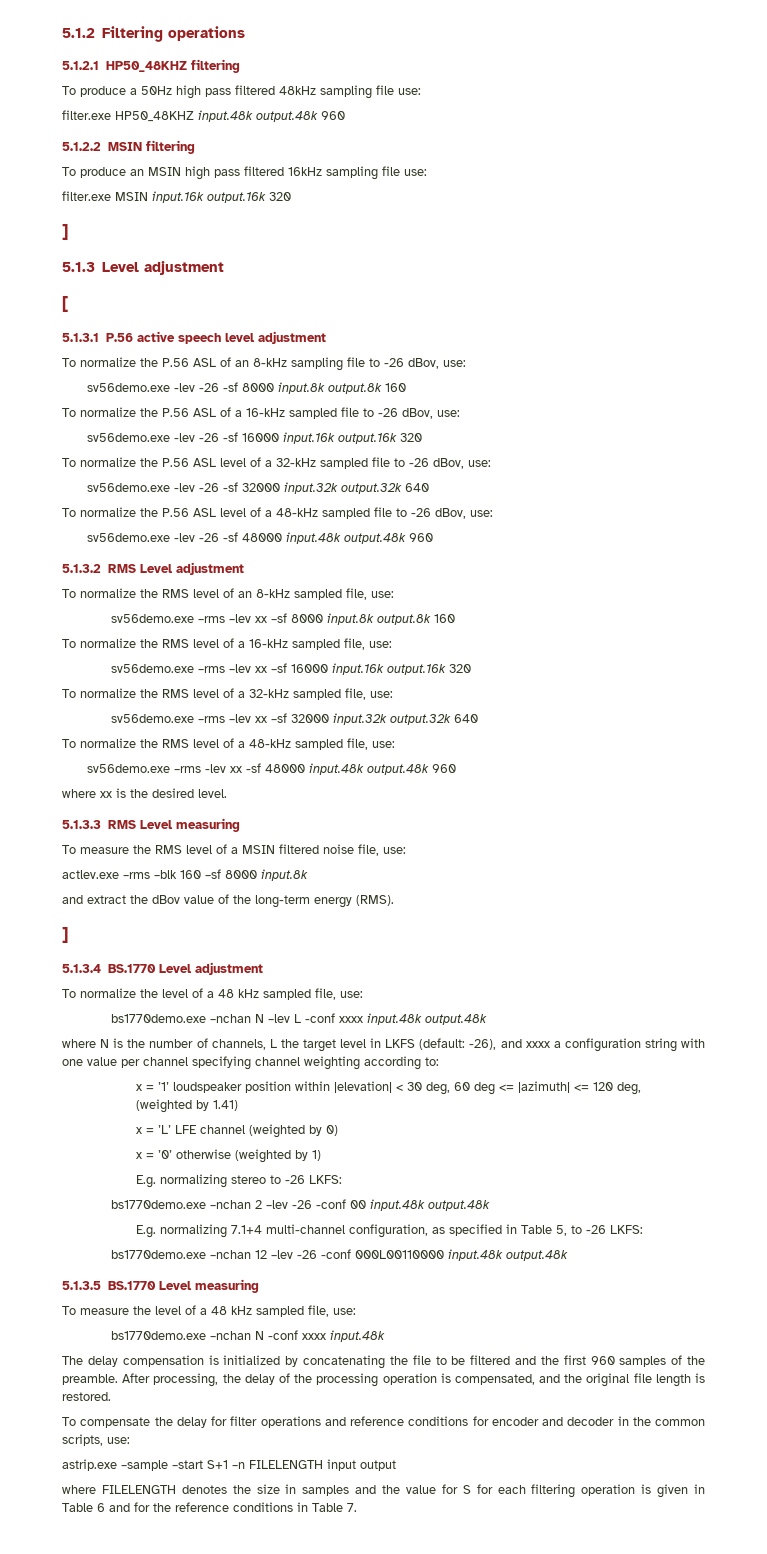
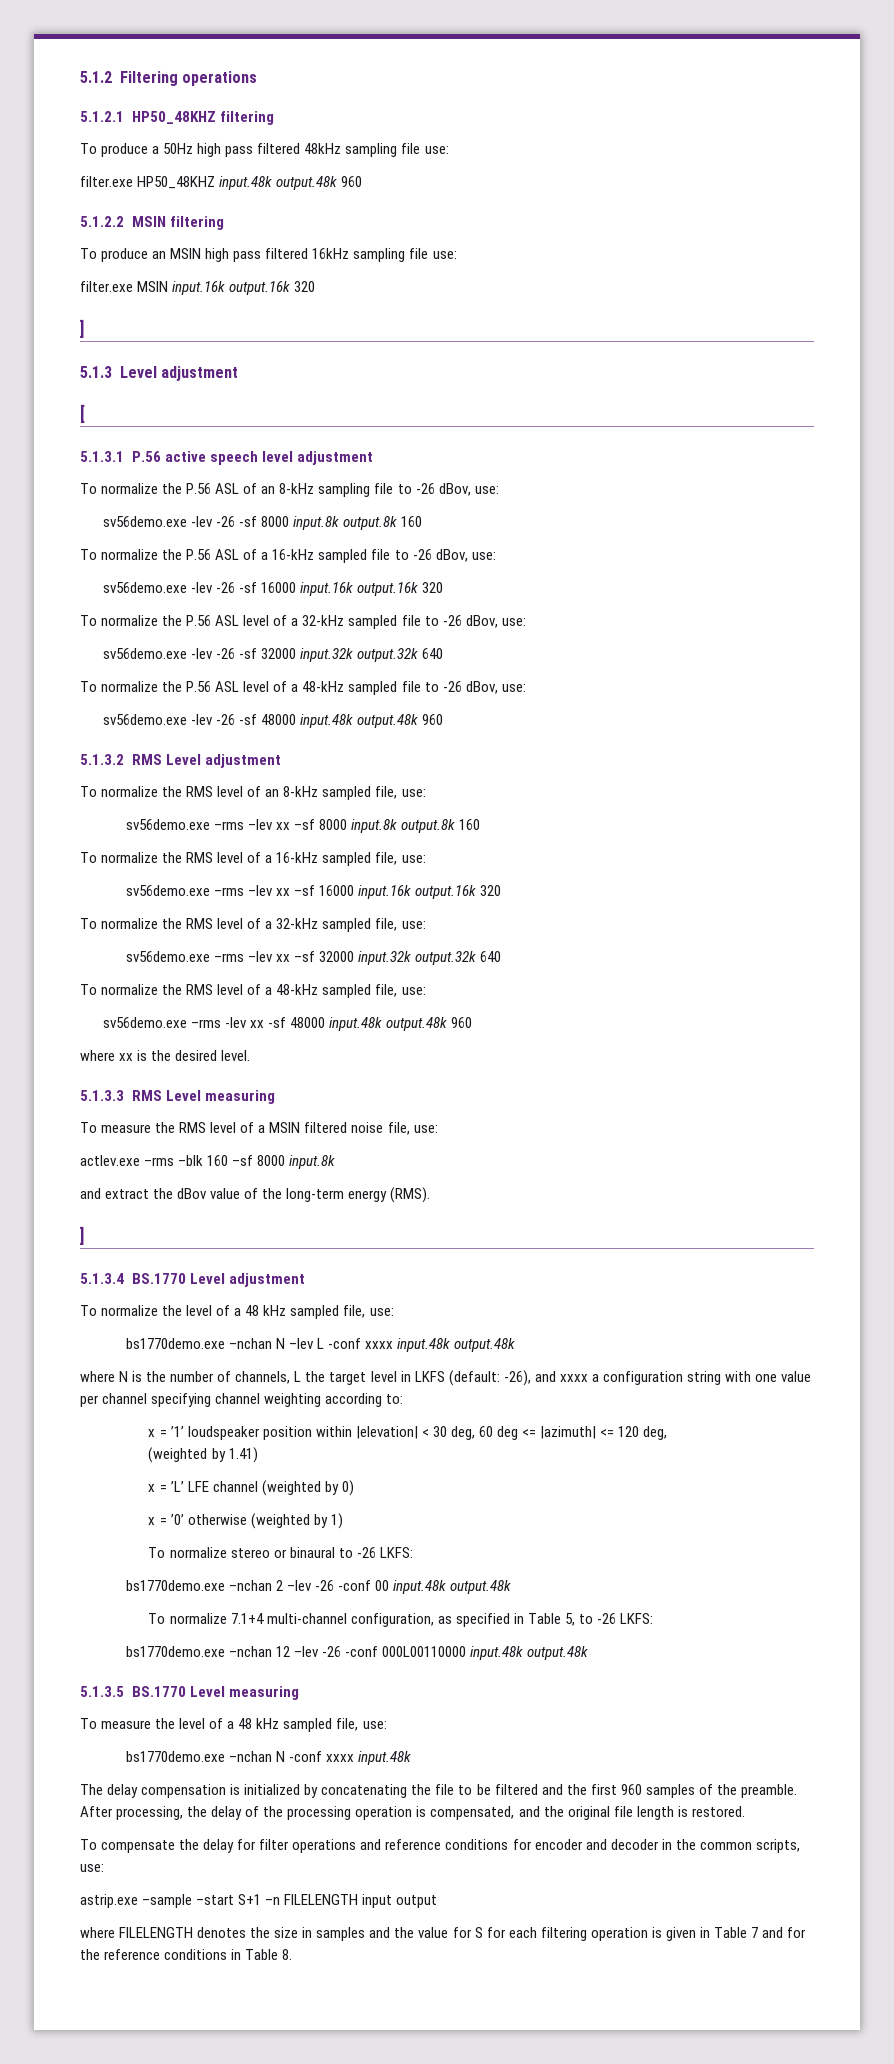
- E.g. normalizing stereo to -26 LKFS:
+ To normalize stereo or binaural to -26 LKFS:
- E.g. normalizing 7.1+4 multi-channel configuration, as specified in Table 5, to -26 LKFS:
+ To normalize 7.1+4 multi-channel configuration, as specified in Table 5, to -26 LKFS:
- where FILELENGTH denotes the size in samples and the value for S for each filtering operation is given in Table 6 and for the reference conditions in Table 7.
+ where FILELENGTH denotes the size in samples and the value for S for each filtering operation is given in Table 7 and for the reference conditions in Table 8.

